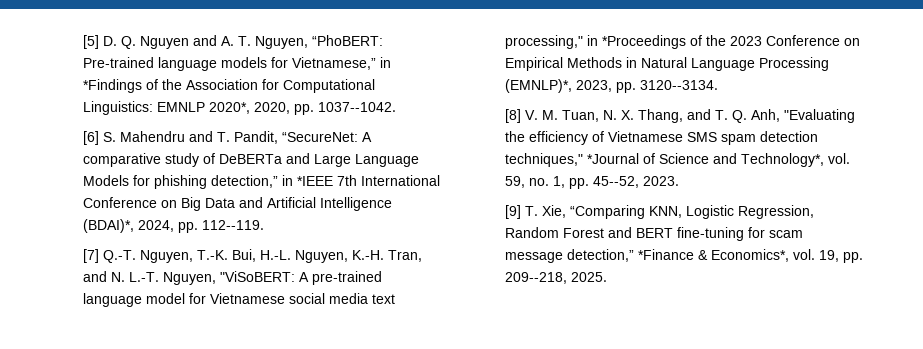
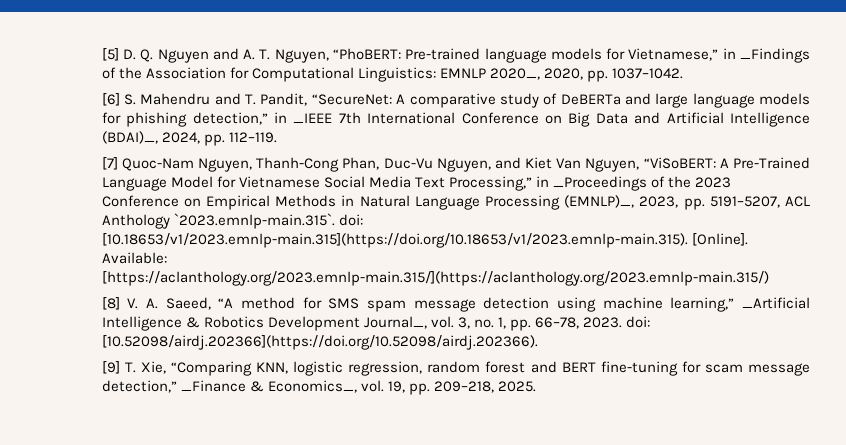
- [5] D. Q. Nguyen and A. T. Nguyen, “PhoBERT: Pre-trained language models for Vietnamese,” in *Findings of the Association for Computational Linguistics: EMNLP 2020*, 2020, pp. 1037--1042.
+ [5] D. Q. Nguyen and A. T. Nguyen, “PhoBERT: Pre-trained language models for Vietnamese,” in _Findings of the Association for Computational Linguistics: EMNLP 2020_, 2020, pp. 1037–1042.
- [6] S. Mahendru and T. Pandit, “SecureNet: A comparative study of DeBERTa and Large Language Models for phishing detection,” in *IEEE 7th International Conference on Big Data and Artificial Intelligence (BDAI)*, 2024, pp. 112--119.
+ [6] S. Mahendru and T. Pandit, “SecureNet: A comparative study of DeBERTa and large language models for phishing detection,” in _IEEE 7th International Conference on Big Data and Artificial Intelligence (BDAI)_, 2024, pp. 112–119.
- [7] Q.-T. Nguyen, T.-K. Bui, H.-L. Nguyen, K.-H. Tran, and N. L.-T. Nguyen, "ViSoBERT: A pre-trained language model for Vietnamese social media text processing," in *Proceedings of the 2023 Conference on Empirical Methods in Natural Language Processing (EMNLP)*, 2023, pp. 3120--3134.
- [8] V. M. Tuan, N. X. Thang, and T. Q. Anh, "Evaluating the efficiency of Vietnamese SMS spam detection techniques," *Journal of Science and Technology*, vol. 59, no. 1, pp. 45--52, 2023.
+ [7] Quoc-Nam Nguyen, Thanh-Cong Phan, Duc-Vu Nguyen, and Kiet Van Nguyen, “ViSoBERT: A Pre-Trained Language Model for Vietnamese Social Media Text Processing,” in _Proceedings of the 2023 Conference on Empirical Methods in Natural Language Processing (EMNLP)_, 2023, pp. 5191–5207, ACL Anthology `2023.emnlp-main.315`. doi: [10.18653/v1/2023.emnlp-main.315](https://doi.org/10.18653/v1/2023.emnlp-main.315). [Online]. Available: [https://aclanthology.org/2023.emnlp-main.315/](https://aclanthology.org/2023.emnlp-main.315/)
+ [8] V. A. Saeed, “A method for SMS spam message detection using machine learning,” _Artificial Intelligence & Robotics Development Journal_, vol. 3, no. 1, pp. 66–78, 2023. doi: [10.52098/airdj.202366](https://doi.org/10.52098/airdj.202366).
- [9] T. Xie, “Comparing KNN, Logistic Regression, Random Forest and BERT fine-tuning for scam message detection,” *Finance & Economics*, vol. 19, pp. 209--218, 2025.
+ [9] T. Xie, “Comparing KNN, logistic regression, random forest and BERT fine-tuning for scam message detection,” _Finance & Economics_, vol. 19, pp. 209–218, 2025.

